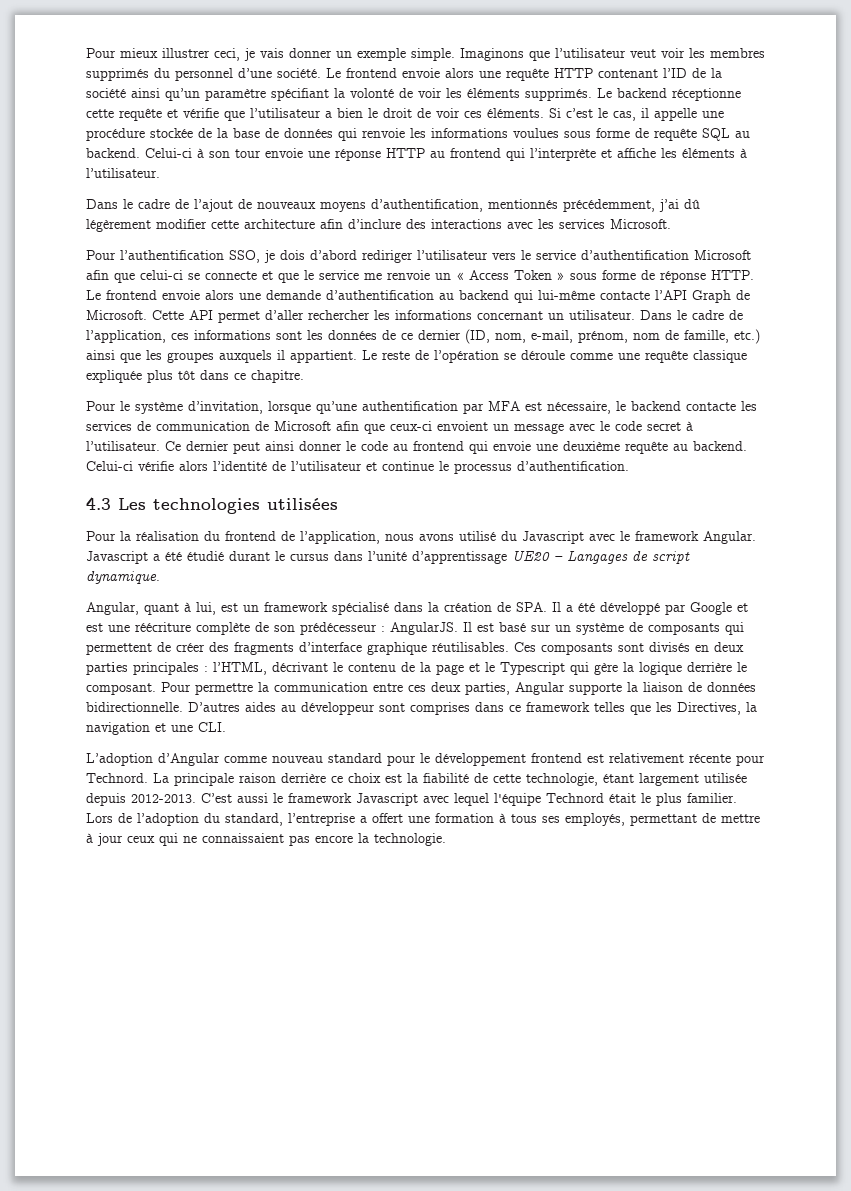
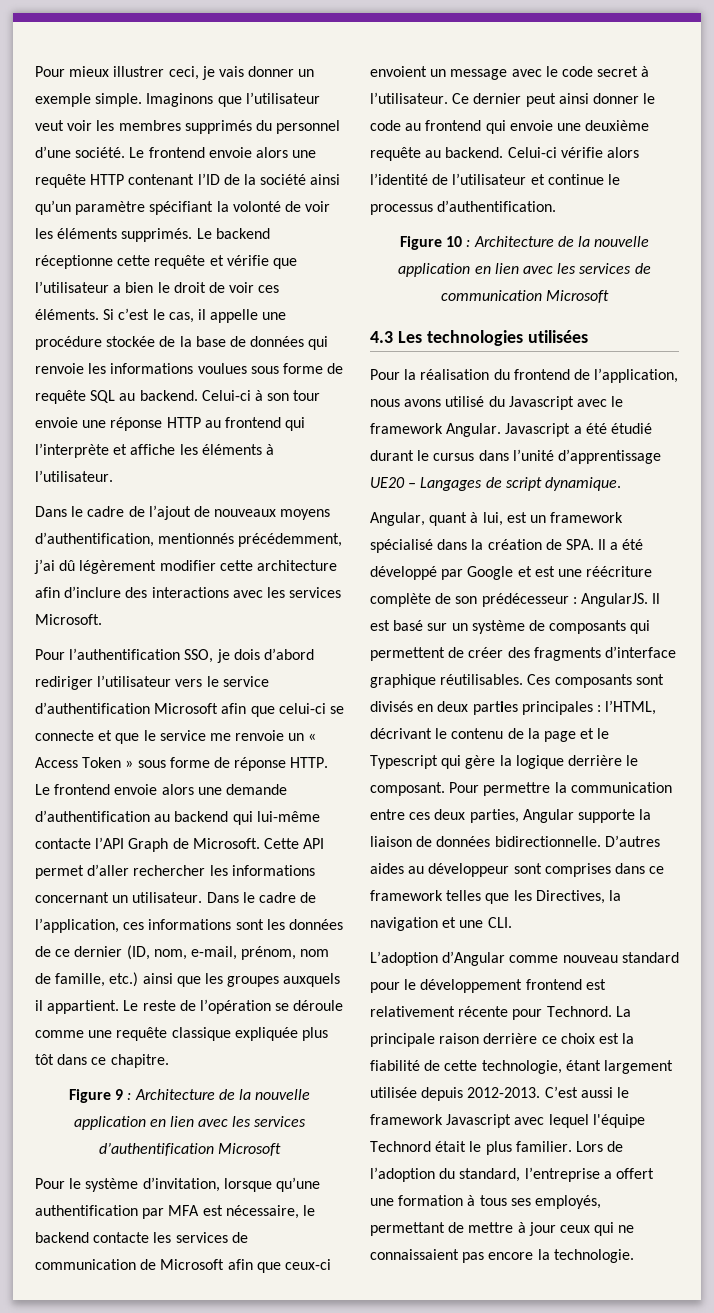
+ Figure 9 : Architecture de la nouvelle application en lien avec les services d’authentification Microsoft
+ Figure 10 : Architecture de la nouvelle application en lien avec les services de communication Microsoft

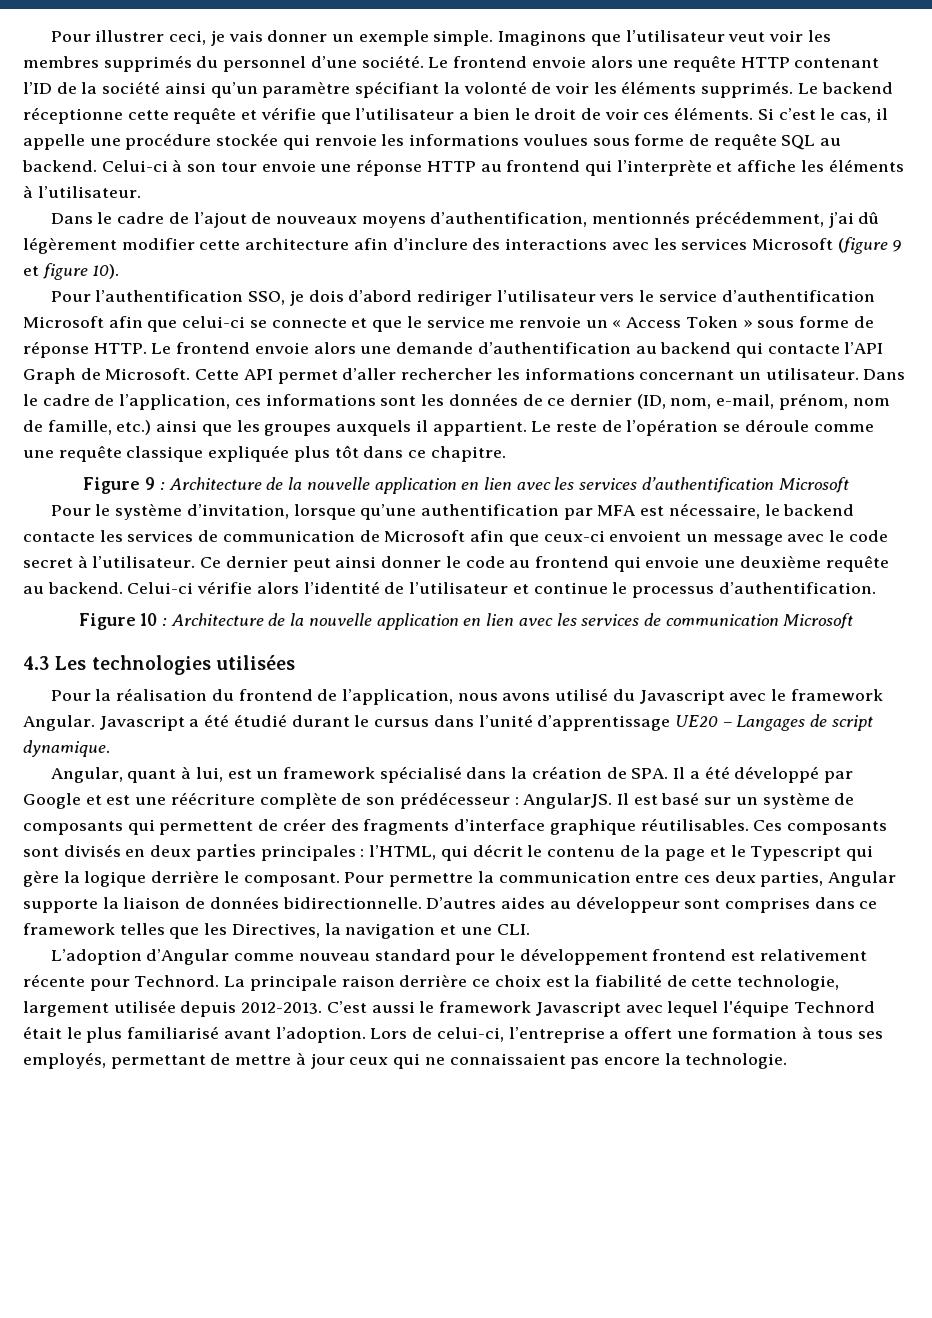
- Pour mieux illustrer ceci, je vais donner un exemple simple.
+ Pour illustrer ceci, je vais donner un exemple simple.
- Si c’est le cas, il appelle une procédure stockée de la base de données qui renvoie les informations voulues sous forme de requête SQL au backend.
+ Si c’est le cas, il appelle une procédure stockée qui renvoie les informations voulues sous forme de requête SQL au backend.
- Dans le cadre de l’ajout de nouveaux moyens d’authentification, mentionnés précédemment, j’ai dû légèrement modifier cette architecture afin d’inclure des interactions avec les services Microsoft.
+ Dans le cadre de l’ajout de nouveaux moyens d’authentification, mentionnés précédemment, j’ai dû légèrement modifier cette architecture afin d’inclure des interactions avec les services Microsoft (figure 9 et figure 10).
- Le frontend envoie alors une demande d’authentification au backend qui lui-même contacte l’API Graph de Microsoft.
+ Le frontend envoie alors une demande d’authentification au backend qui contacte l’API Graph de Microsoft.
- Ces composants sont divisés en deux parties principales : l’HTML, décrivant le contenu de la page et le Typescript qui gère la logique derrière le composant.
+ Ces composants sont divisés en deux parties principales : l’HTML, qui décrit le contenu de la page et le Typescript qui gère la logique derrière le composant.
- La principale raison derrière ce choix est la fiabilité de cette technologie, étant largement utilisée depuis 2012-2013.
+ La principale raison derrière ce choix est la fiabilité de cette technologie, largement utilisée depuis 2012-2013.
- C’est aussi le framework Javascript avec lequel l'équipe Technord était le plus familier. Lors de l’adoption du standard, l’entreprise a offert une formation à tous ses employés, permettant de mettre à jour ceux qui ne connaissaient pas encore la technologie.
+ C’est aussi le framework Javascript avec lequel l'équipe Technord était le plus familiarisé avant l’adoption. Lors de celui-ci, l’entreprise a offert une formation à tous ses employés, permettant de mettre à jour ceux qui ne connaissaient pas encore la technologie.

